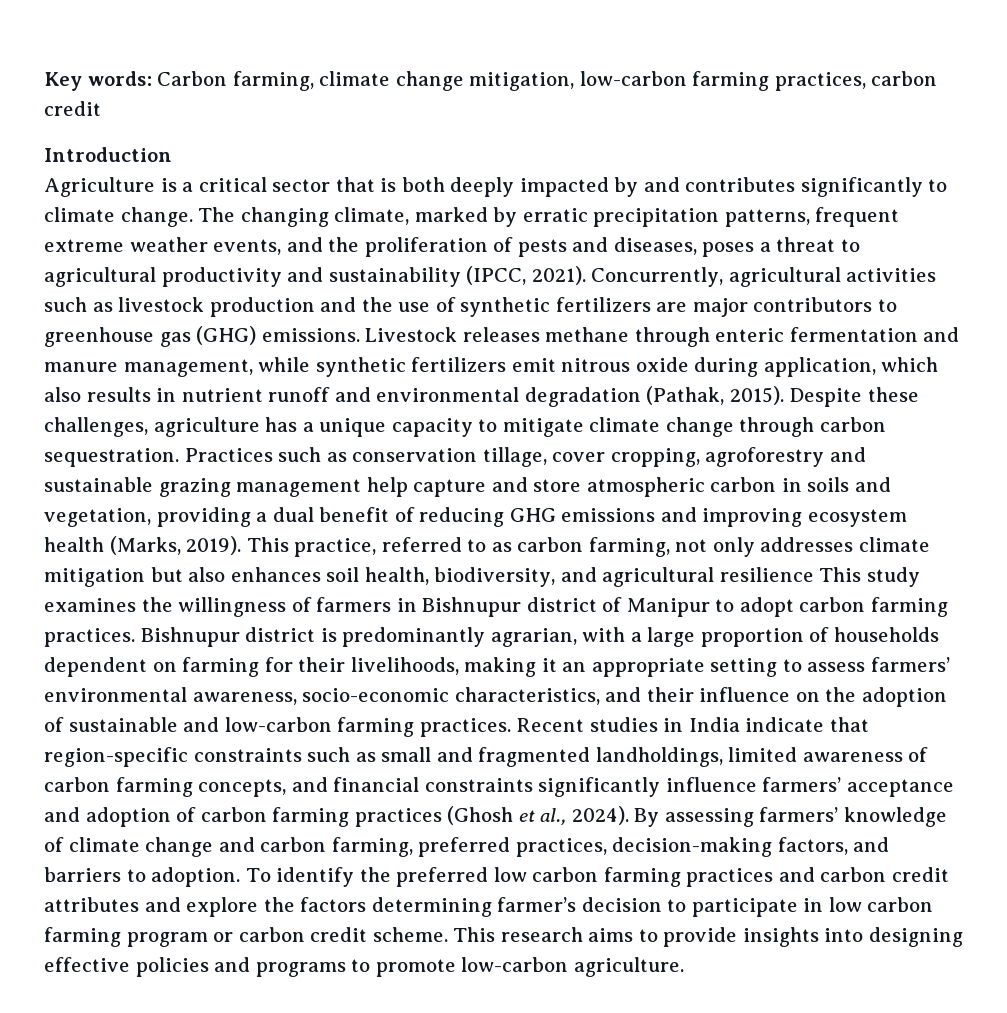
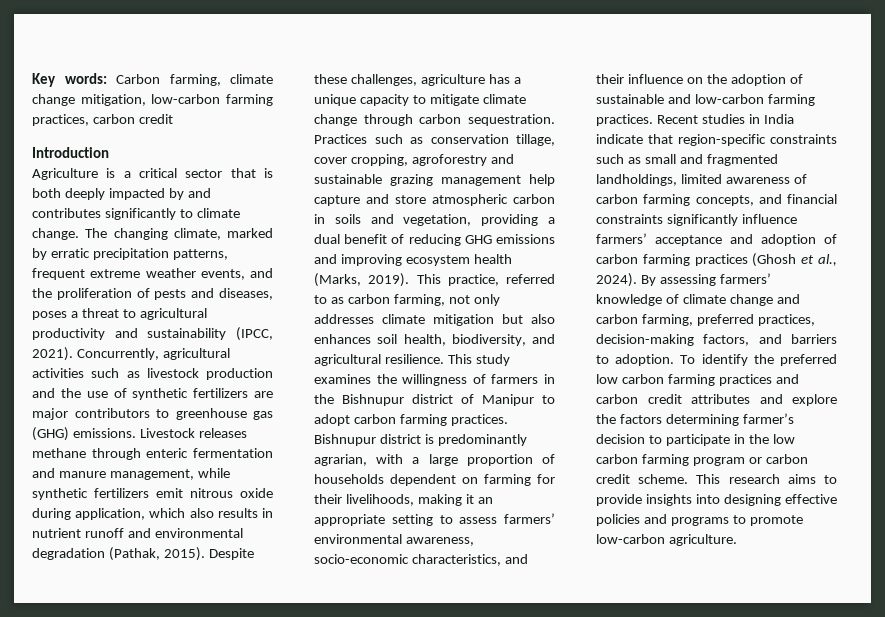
- This practice, referred to as carbon farming, not only addresses climate mitigation but also enhances soil health, biodiversity, and agricultural resilience This study examines the willingness of farmers in Bishnupur district of Manipur to adopt carbon farming practices.
+ This practice, referred to as carbon farming, not only addresses climate mitigation but also enhances soil health, biodiversity, and agricultural resilience. This study examines the willingness of farmers in the Bishnupur district of Manipur to adopt carbon farming practices.
- To identify the preferred low carbon farming practices and carbon credit attributes and explore the factors determining farmer’s decision to participate in low carbon farming program or carbon credit scheme.
+ To identify the preferred low carbon farming practices and carbon credit attributes and explore the factors determining farmer’s decision to participate in the low carbon farming program or carbon credit scheme.

